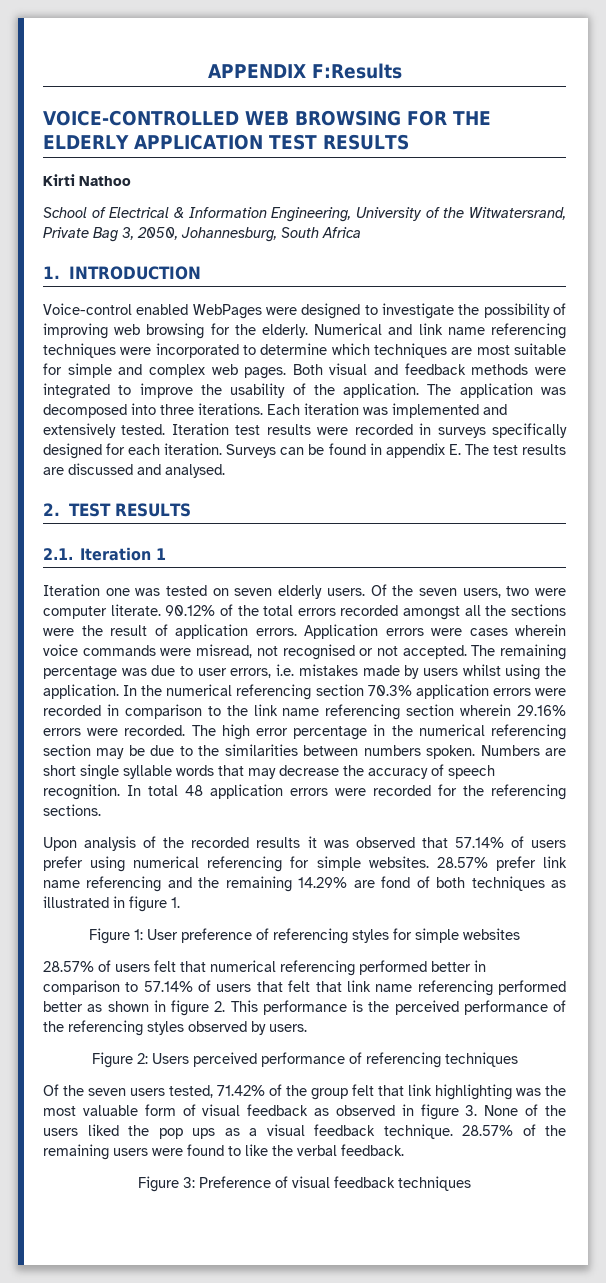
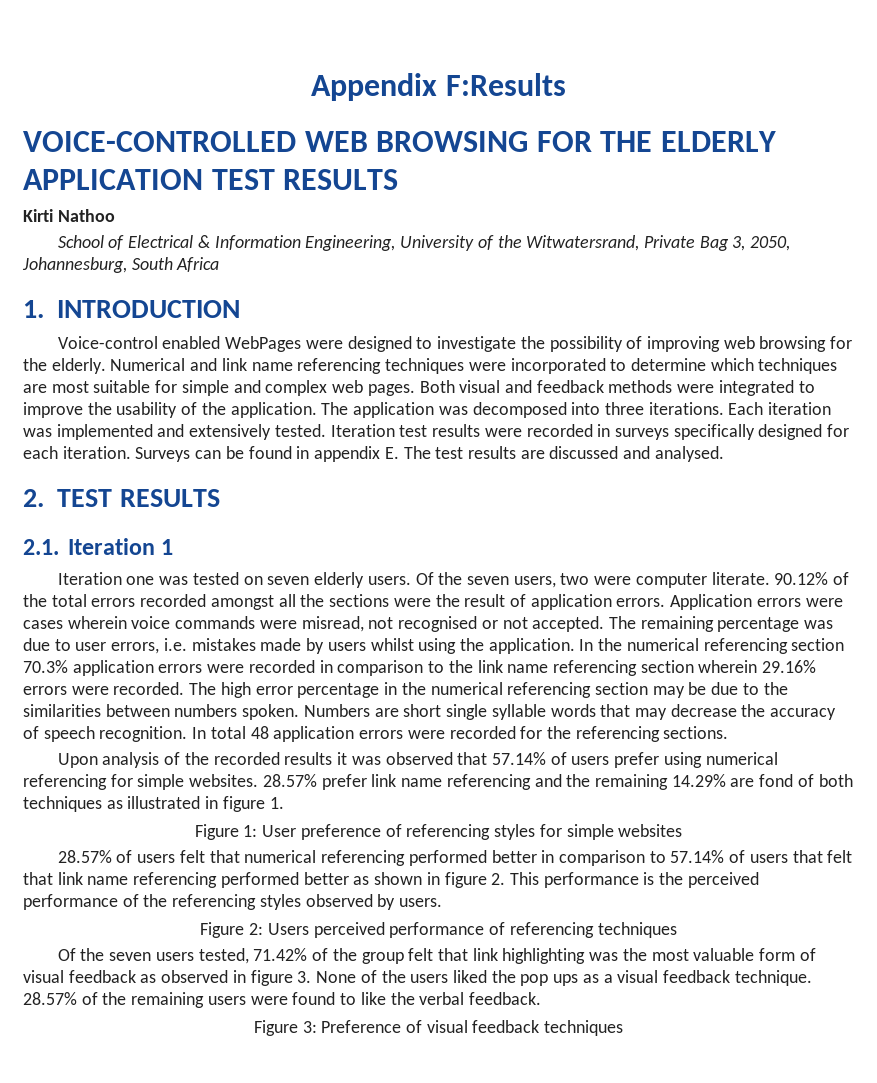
- APPENDIX F:Results
+ Appendix F:Results

